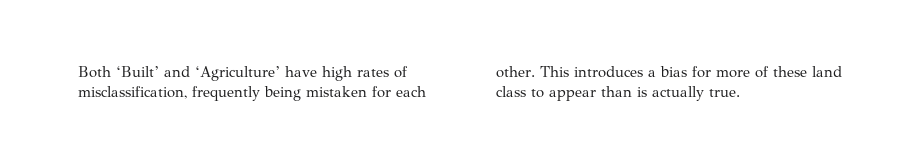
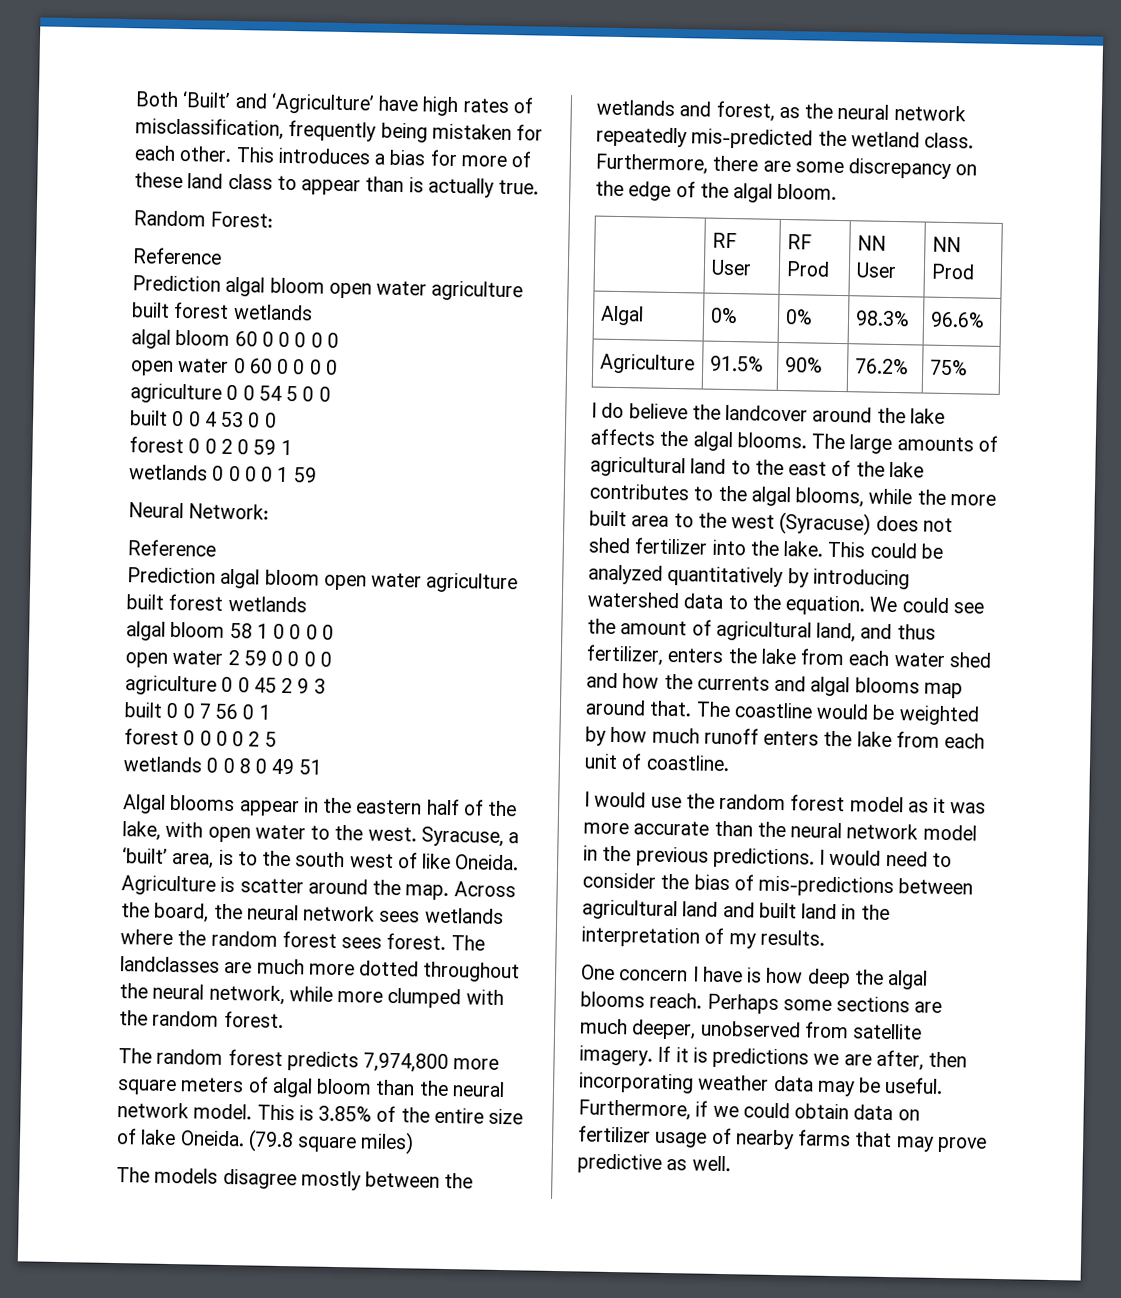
+ Random Forest:
+ Reference
+ Prediction algal bloom open water agriculture built forest wetlands
+ algal bloom 60 0 0 0 0 0
+ open water 0 60 0 0 0 0
+ agriculture 0 0 54 5 0 0
+ built 0 0 4 53 0 0
+ forest 0 0 2 0 59 1
+ wetlands 0 0 0 0 1 59
+ Neural Network:
+ Reference
+ Prediction algal bloom open water agriculture built forest wetlands
+ algal bloom 58 1 0 0 0 0
+ open water 2 59 0 0 0 0
+ agriculture 0 0 45 2 9 3
+ built 0 0 7 56 0 1
+ forest 0 0 0 0 2 5
+ wetlands 0 0 8 0 49 51
+ Algal blooms appear in the eastern half of the lake, with open water to the west. Syracuse, a ‘built’ area, is to the south west of like Oneida. Agriculture is scatter around the map. Across the board, the neural network sees wetlands where the random forest sees forest. The landclasses are much more dotted throughout the neural network, while more clumped with the random forest.
+ The random forest predicts 7,974,800 more square meters of algal bloom than the neural network model. This is 3.85% of the entire size of lake Oneida. (79.8 square miles)
+ The models disagree mostly between the wetlands and forest, as the neural network repeatedly mis-predicted the wetland class. Furthermore, there are some discrepancy on the edge of the algal bloom.
+ | RF User | RF Prod | NN User | NN Prod
+ Algal | 0% | 0% | 98.3% | 96.6%
+ Agriculture | 91.5% | 90% | 76.2% | 75%
+ I do believe the landcover around the lake affects the algal blooms. The large amounts of agricultural land to the east of the lake contributes to the algal blooms, while the more built area to the west (Syracuse) does not shed fertilizer into the lake. This could be analyzed quantitatively by introducing watershed data to the equation. We could see the amount of agricultural land, and thus fertilizer, enters the lake from each water shed and how the currents and algal blooms map around that. The coastline would be weighted by how much runoff enters the lake from each unit of coastline.
+ I would use the random forest model as it was more accurate than the neural network model in the previous predictions. I would need to consider the bias of mis-predictions between agricultural land and built land in the interpretation of my results.
+ One concern I have is how deep the algal blooms reach. Perhaps some sections are much deeper, unobserved from satellite imagery. If it is predictions we are after, then incorporating weather data may be useful. Furthermore, if we could obtain data on fertilizer usage of nearby farms that may prove predictive as well.

